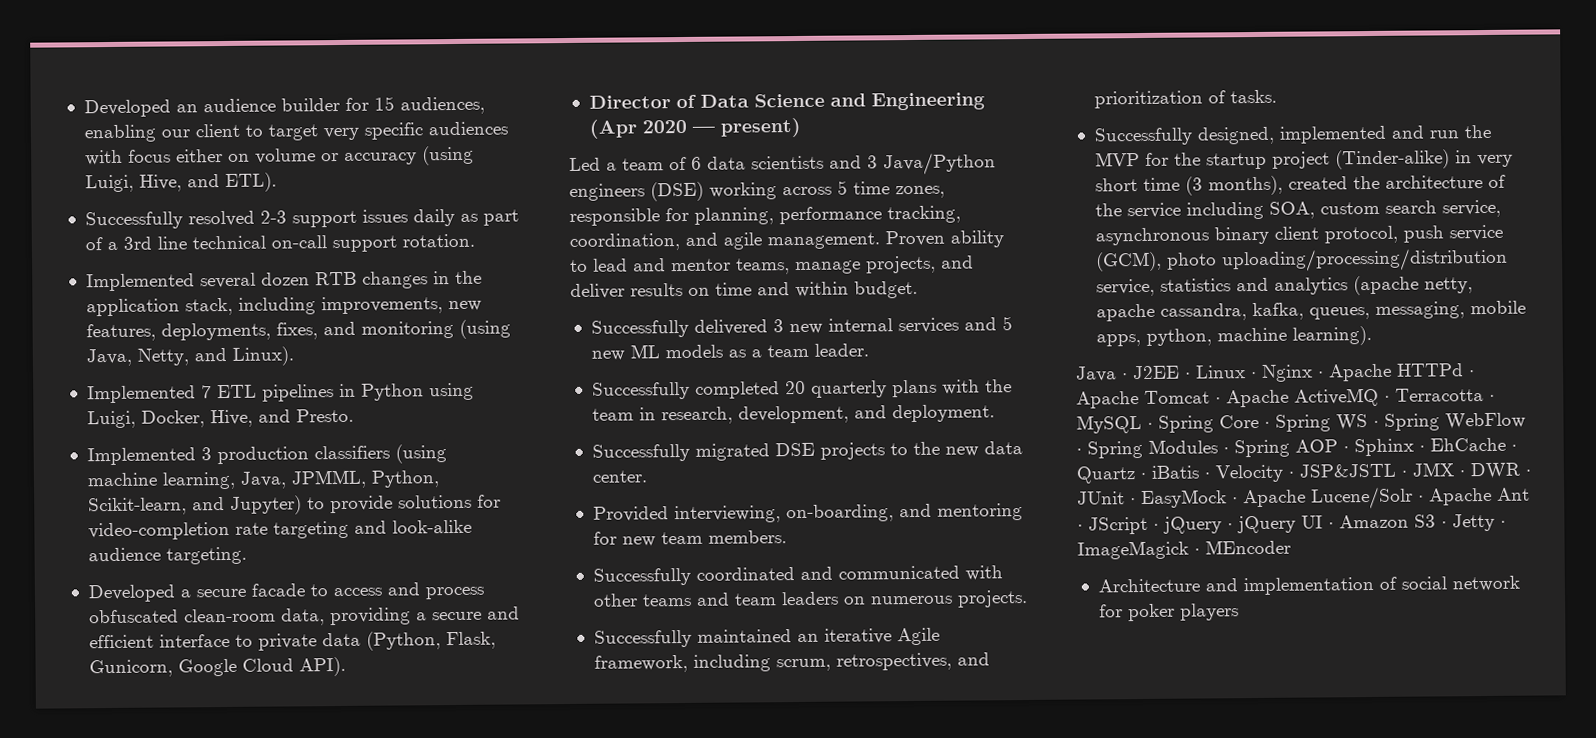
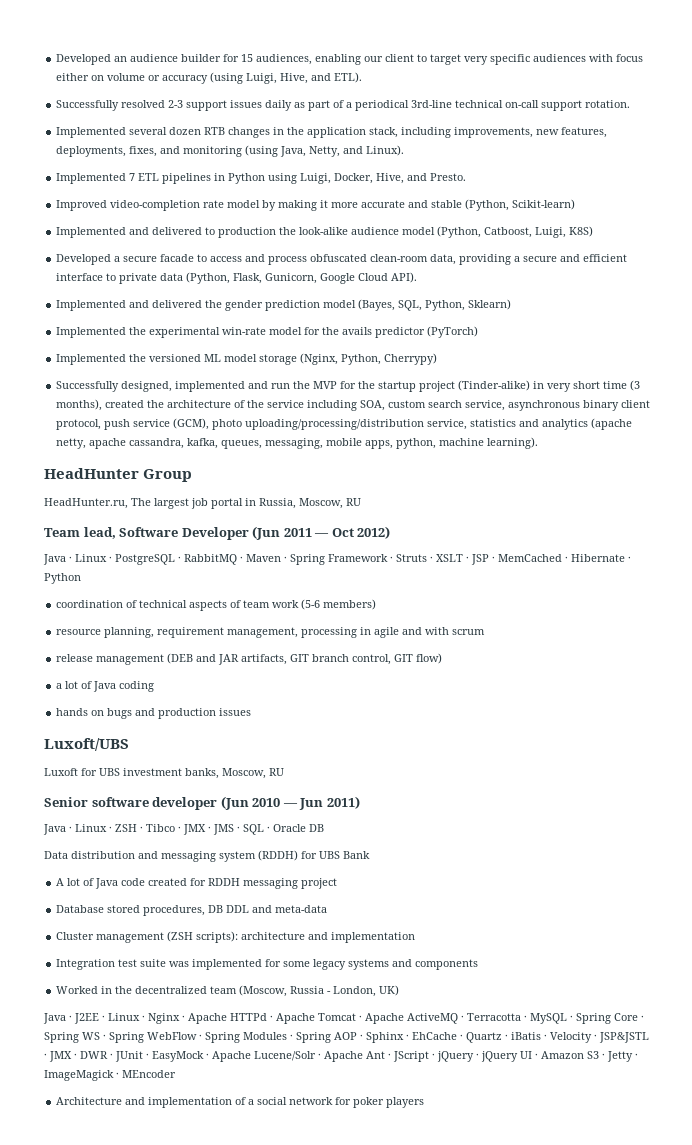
- Successfully resolved 2-3 support issues daily as part of a 3rd line technical on-call support rotation.
+ Successfully resolved 2-3 support issues daily as part of a periodical 3rd-line technical on-call support rotation.
- Implemented 3 production classifiers (using machine learning, Java, JPMML, Python, Scikit-learn, and Jupyter) to provide solutions for video-completion rate targeting and look-alike audience targeting.
+ Improved video-completion rate model by making it more accurate and stable (Python, Scikit-learn)
+ Implemented and delivered to production the look-alike audience model (Python, Catboost, Luigi, K8S)
- Director of Data Science and Engineering (Apr 2020 — present)
- Led a team of 6 data scientists and 3 Java/Python engineers (DSE) working across 5 time zones, responsible for planning, performance tracking, coordination, and agile management. Proven ability to lead and mentor teams, manage projects, and deliver results on time and within budget.
- Successfully delivered 3 new internal services and 5 new ML models as a team leader.
- Successfully completed 20 quarterly plans with the team in research, development, and deployment.
- Successfully migrated DSE projects to the new data center.
- Provided interviewing, on-boarding, and mentoring for new team members.
- Successfully coordinated and communicated with other teams and team leaders on numerous projects.
- Successfully maintained an iterative Agile framework, including scrum, retrospectives, and prioritization of tasks.
+ Implemented and delivered the gender prediction model (Bayes, SQL, Python, Sklearn)
+ Implemented the experimental win-rate model for the avails predictor (PyTorch)
+ Implemented the versioned ML model storage (Nginx, Python, Cherrypy)
+ HeadHunter Group
+ HeadHunter.ru, The largest job portal in Russia, Moscow, RU
+ Team lead, Software Developer (Jun 2011 — Oct 2012)
+ Java · Linux · PostgreSQL · RabbitMQ · Maven · Spring Framework · Struts · XSLT · JSP · MemCached · Hibernate · Python
+ coordination of technical aspects of team work (5-6 members)
+ resource planning, requirement management, processing in agile and with scrum
+ release management (DEB and JAR artifacts, GIT branch control, GIT flow)
+ a lot of Java coding
+ hands on bugs and production issues
+ Luxoft/UBS
+ Luxoft for UBS investment banks, Moscow, RU
+ Senior software developer (Jun 2010 — Jun 2011)
+ Java · Linux · ZSH · Tibco · JMX · JMS · SQL · Oracle DB
+ Data distribution and messaging system (RDDH) for UBS Bank
+ A lot of Java code created for RDDH messaging project
+ Database stored procedures, DB DDL and meta-data
+ Cluster management (ZSH scripts): architecture and implementation
+ Integration test suite was implemented for some legacy systems and components
+ Worked in the decentralized team (Moscow, Russia - London, UK)
- Architecture and implementation of social network for poker players
+ Architecture and implementation of a social network for poker players

